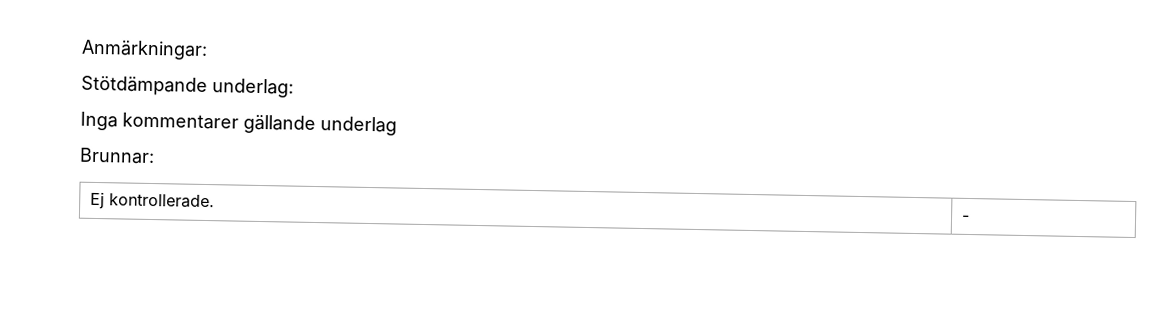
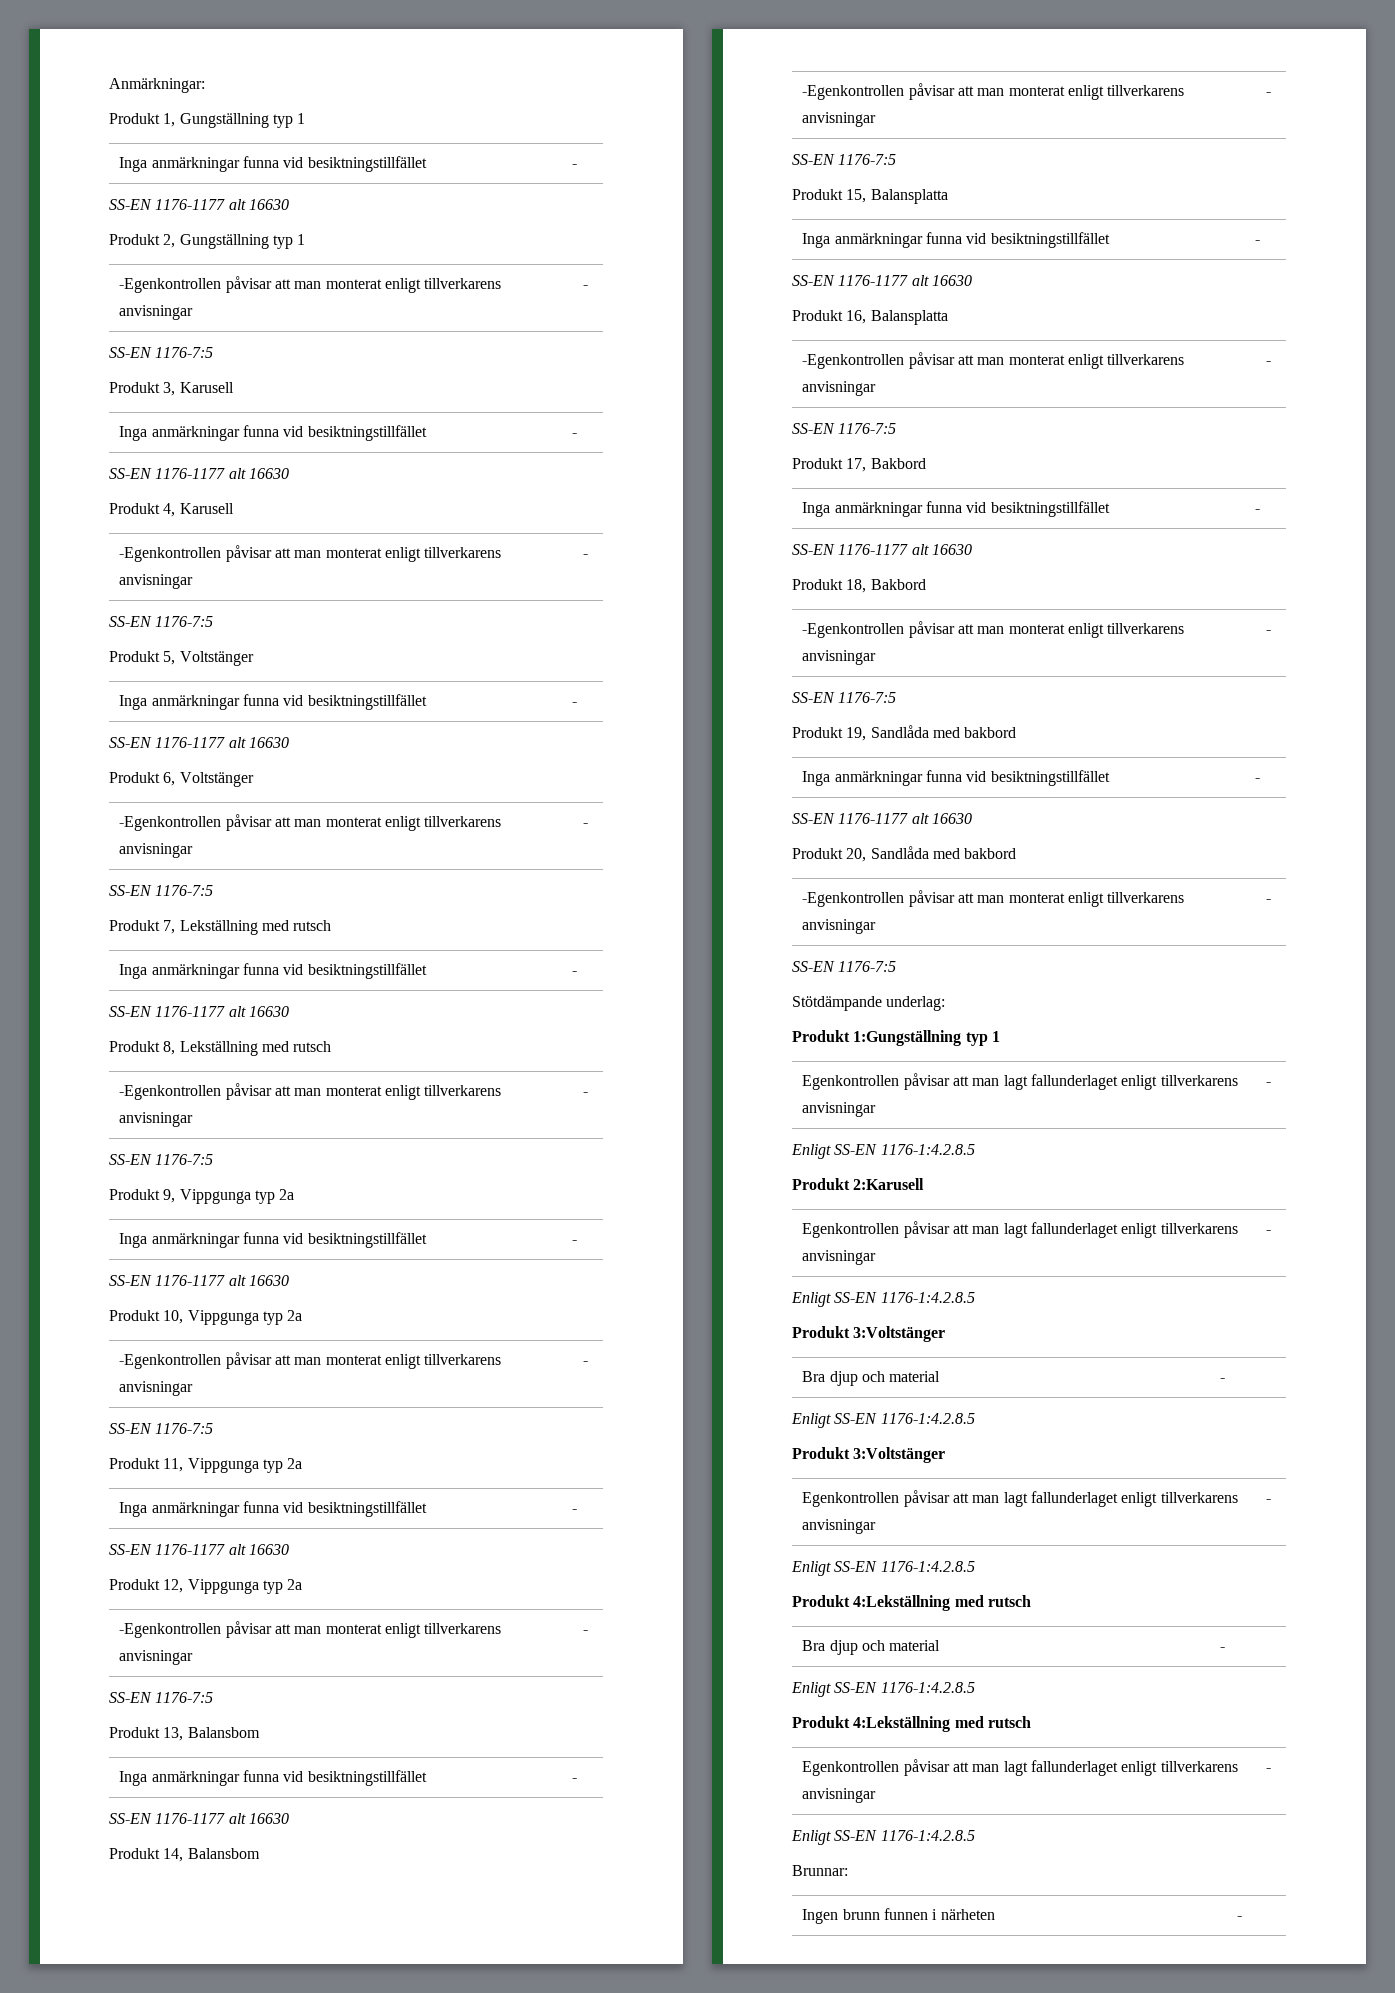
+ Produkt 1, Gungställning typ 1
+ Inga anmärkningar funna vid besiktningstillfället | -
+ SS-EN 1176-1177 alt 16630
+ Produkt 2, Gungställning typ 1
+ -Egenkontrollen påvisar att man monterat enligt tillverkarens anvisningar | -
+ SS-EN 1176-7:5
+ Produkt 3, Karusell
+ Inga anmärkningar funna vid besiktningstillfället | -
+ SS-EN 1176-1177 alt 16630
+ Produkt 4, Karusell
+ -Egenkontrollen påvisar att man monterat enligt tillverkarens anvisningar | -
+ SS-EN 1176-7:5
+ Produkt 5, Voltstänger
+ Inga anmärkningar funna vid besiktningstillfället | -
+ SS-EN 1176-1177 alt 16630
+ Produkt 6, Voltstänger
+ -Egenkontrollen påvisar att man monterat enligt tillverkarens anvisningar | -
+ SS-EN 1176-7:5
+ Produkt 7, Lekställning med rutsch
+ Inga anmärkningar funna vid besiktningstillfället | -
+ SS-EN 1176-1177 alt 16630
+ Produkt 8, Lekställning med rutsch
+ -Egenkontrollen påvisar att man monterat enligt tillverkarens anvisningar | -
+ SS-EN 1176-7:5
+ Produkt 9, Vippgunga typ 2a
+ Inga anmärkningar funna vid besiktningstillfället | -
+ SS-EN 1176-1177 alt 16630
+ Produkt 10, Vippgunga typ 2a
+ -Egenkontrollen påvisar att man monterat enligt tillverkarens anvisningar | -
+ SS-EN 1176-7:5
+ Produkt 11, Vippgunga typ 2a
+ Inga anmärkningar funna vid besiktningstillfället | -
+ SS-EN 1176-1177 alt 16630
+ Produkt 12, Vippgunga typ 2a
+ -Egenkontrollen påvisar att man monterat enligt tillverkarens anvisningar | -
+ SS-EN 1176-7:5
+ Produkt 13, Balansbom
+ Inga anmärkningar funna vid besiktningstillfället | -
+ SS-EN 1176-1177 alt 16630
+ Produkt 14, Balansbom
+ -Egenkontrollen påvisar att man monterat enligt tillverkarens anvisningar | -
+ SS-EN 1176-7:5
+ Produkt 15, Balansplatta
+ Inga anmärkningar funna vid besiktningstillfället | -
+ SS-EN 1176-1177 alt 16630
+ Produkt 16, Balansplatta
+ -Egenkontrollen påvisar att man monterat enligt tillverkarens anvisningar | -
+ SS-EN 1176-7:5
+ Produkt 17, Bakbord
+ Inga anmärkningar funna vid besiktningstillfället | -
+ SS-EN 1176-1177 alt 16630
+ Produkt 18, Bakbord
+ -Egenkontrollen påvisar att man monterat enligt tillverkarens anvisningar | -
+ SS-EN 1176-7:5
+ Produkt 19, Sandlåda med bakbord
+ Inga anmärkningar funna vid besiktningstillfället | -
+ SS-EN 1176-1177 alt 16630
+ Produkt 20, Sandlåda med bakbord
+ -Egenkontrollen påvisar att man monterat enligt tillverkarens anvisningar | -
+ SS-EN 1176-7:5
  Stötdämpande underlag:
- Inga kommentarer gällande underlag
+ Produkt 1:Gungställning typ 1
+ Egenkontrollen påvisar att man lagt fallunderlaget enligt tillverkarens anvisningar | -
+ Enligt SS-EN 1176-1:4.2.8.5
+ Produkt 2:Karusell
+ Egenkontrollen påvisar att man lagt fallunderlaget enligt tillverkarens anvisningar | -
+ Enligt SS-EN 1176-1:4.2.8.5
+ Produkt 3:Voltstänger
+ Bra djup och material | -
+ Enligt SS-EN 1176-1:4.2.8.5
+ Produkt 3:Voltstänger
+ Egenkontrollen påvisar att man lagt fallunderlaget enligt tillverkarens anvisningar | -
+ Enligt SS-EN 1176-1:4.2.8.5
+ Produkt 4:Lekställning med rutsch
+ Bra djup och material | -
+ Enligt SS-EN 1176-1:4.2.8.5
+ Produkt 4:Lekställning med rutsch
+ Egenkontrollen påvisar att man lagt fallunderlaget enligt tillverkarens anvisningar | -
+ Enligt SS-EN 1176-1:4.2.8.5
  Brunnar:
- Ej kontrollerade. | -
+ Ingen brunn funnen i närheten | -

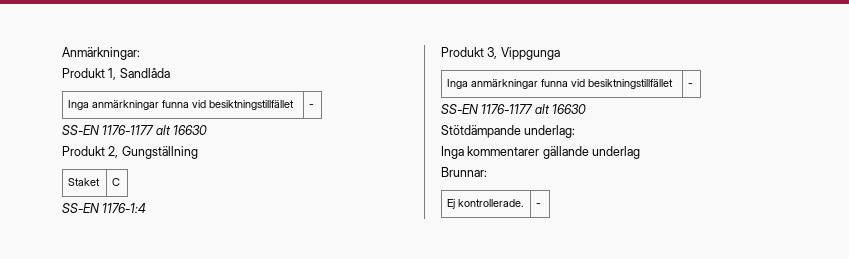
- Produkt 1, Gungställning typ 1
+ Produkt 1, Sandlåda
- Produkt 2, Gungställning typ 1
- -Egenkontrollen påvisar att man monterat enligt tillverkarens anvisningar | -
- SS-EN 1176-7:5
+ Produkt 2, Gungställning
+ Staket | C
+ SS-EN 1176-1:4
- Produkt 3, Karusell
+ Produkt 3, Vippgunga
- Produkt 4, Karusell
- -Egenkontrollen påvisar att man monterat enligt tillverkarens anvisningar | -
- SS-EN 1176-7:5
- Produkt 5, Voltstänger
- Inga anmärkningar funna vid besiktningstillfället | -
- SS-EN 1176-1177 alt 16630
- Produkt 6, Voltstänger
- -Egenkontrollen påvisar att man monterat enligt tillverkarens anvisningar | -
- SS-EN 1176-7:5
- Produkt 7, Lekställning med rutsch
- Inga anmärkningar funna vid besiktningstillfället | -
- SS-EN 1176-1177 alt 16630
- Produkt 8, Lekställning med rutsch
- -Egenkontrollen påvisar att man monterat enligt tillverkarens anvisningar | -
- SS-EN 1176-7:5
- Produkt 9, Vippgunga typ 2a
- Inga anmärkningar funna vid besiktningstillfället | -
- SS-EN 1176-1177 alt 16630
- Produkt 10, Vippgunga typ 2a
- -Egenkontrollen påvisar att man monterat enligt tillverkarens anvisningar | -
- SS-EN 1176-7:5
- Produkt 11, Vippgunga typ 2a
- Inga anmärkningar funna vid besiktningstillfället | -
- SS-EN 1176-1177 alt 16630
- Produkt 12, Vippgunga typ 2a
- -Egenkontrollen påvisar att man monterat enligt tillverkarens anvisningar | -
- SS-EN 1176-7:5
- Produkt 13, Balansbom
- Inga anmärkningar funna vid besiktningstillfället | -
- SS-EN 1176-1177 alt 16630
- Produkt 14, Balansbom
- -Egenkontrollen påvisar att man monterat enligt tillverkarens anvisningar | -
- SS-EN 1176-7:5
- Produkt 15, Balansplatta
- Inga anmärkningar funna vid besiktningstillfället | -
- SS-EN 1176-1177 alt 16630
- Produkt 16, Balansplatta
- -Egenkontrollen påvisar att man monterat enligt tillverkarens anvisningar | -
- SS-EN 1176-7:5
- Produkt 17, Bakbord
- Inga anmärkningar funna vid besiktningstillfället | -
- SS-EN 1176-1177 alt 16630
- Produkt 18, Bakbord
- -Egenkontrollen påvisar att man monterat enligt tillverkarens anvisningar | -
- SS-EN 1176-7:5
- Produkt 19, Sandlåda med bakbord
- Inga anmärkningar funna vid besiktningstillfället | -
- SS-EN 1176-1177 alt 16630
- Produkt 20, Sandlåda med bakbord
- -Egenkontrollen påvisar att man monterat enligt tillverkarens anvisningar | -
- SS-EN 1176-7:5
  Stötdämpande underlag:
- Produkt 1:Gungställning typ 1
- Egenkontrollen påvisar att man lagt fallunderlaget enligt tillverkarens anvisningar | -
- Enligt SS-EN 1176-1:4.2.8.5
- Produkt 2:Karusell
- Egenkontrollen påvisar att man lagt fallunderlaget enligt tillverkarens anvisningar | -
- Enligt SS-EN 1176-1:4.2.8.5
- Produkt 3:Voltstänger
- Bra djup och material | -
- Enligt SS-EN 1176-1:4.2.8.5
- Produkt 3:Voltstänger
- Egenkontrollen påvisar att man lagt fallunderlaget enligt tillverkarens anvisningar | -
- Enligt SS-EN 1176-1:4.2.8.5
- Produkt 4:Lekställning med rutsch
- Bra djup och material | -
- Enligt SS-EN 1176-1:4.2.8.5
- Produkt 4:Lekställning med rutsch
- Egenkontrollen påvisar att man lagt fallunderlaget enligt tillverkarens anvisningar | -
- Enligt SS-EN 1176-1:4.2.8.5
+ Inga kommentarer gällande underlag
  Brunnar:
- Ingen brunn funnen i närheten | -
+ Ej kontrollerade. | -

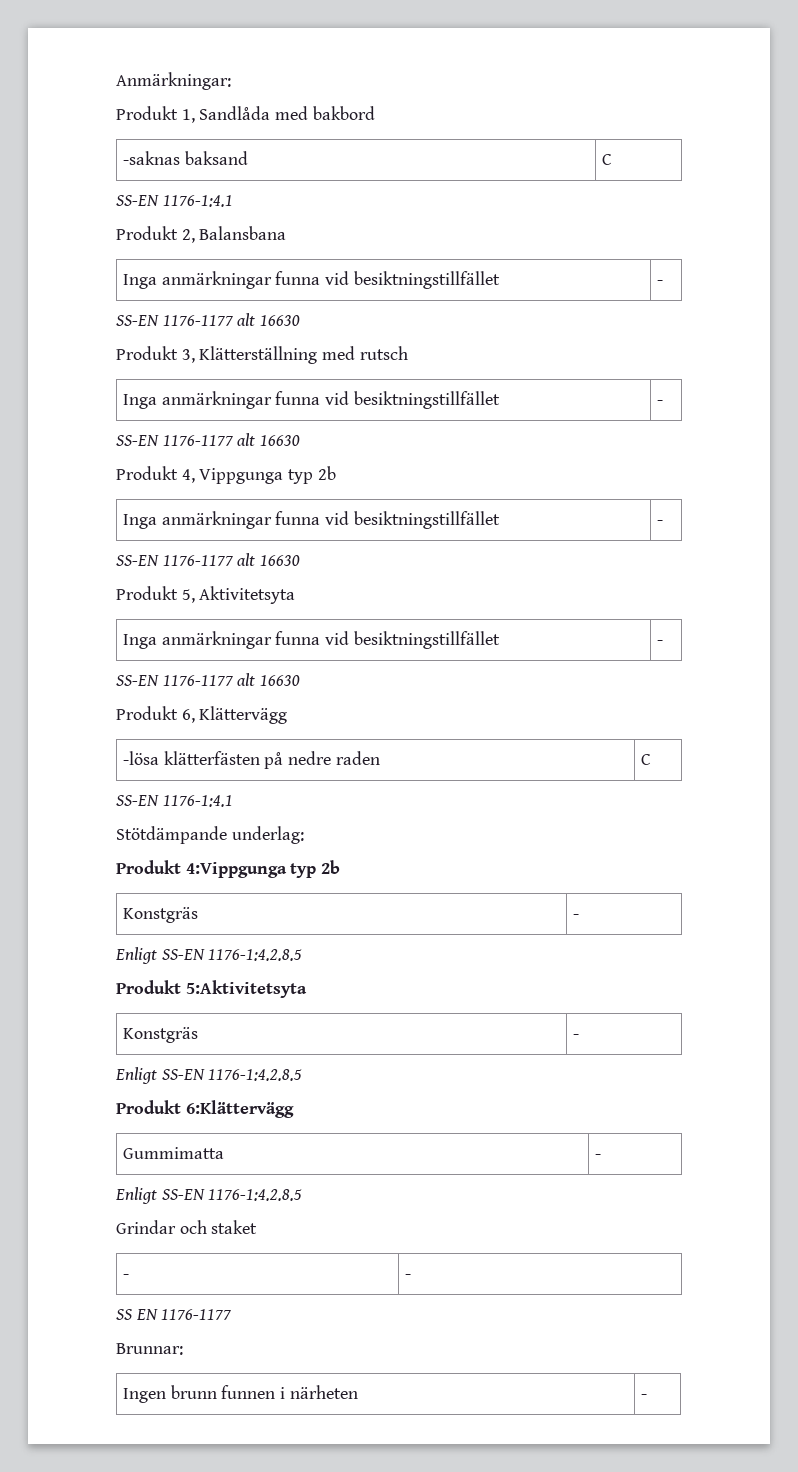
- Produkt 1, Sandlåda
+ Produkt 1, Sandlåda med bakbord
+ -saknas baksand | C
+ SS-EN 1176-1:4.1
+ Produkt 2, Balansbana
- Produkt 2, Gungställning
- Staket | C
- SS-EN 1176-1:4
- Produkt 3, Vippgunga
+ Produkt 3, Klätterställning med rutsch
+ Produkt 4, Vippgunga typ 2b
+ Inga anmärkningar funna vid besiktningstillfället | -
+ SS-EN 1176-1177 alt 16630
+ Produkt 5, Aktivitetsyta
+ Inga anmärkningar funna vid besiktningstillfället | -
+ SS-EN 1176-1177 alt 16630
+ Produkt 6, Klättervägg
+ -lösa klätterfästen på nedre raden | C
+ SS-EN 1176-1:4.1
  Stötdämpande underlag:
- Inga kommentarer gällande underlag
+ Produkt 4:Vippgunga typ 2b
+ Konstgräs | -
+ Enligt SS-EN 1176-1:4.2.8.5
+ Produkt 5:Aktivitetsyta
+ Konstgräs | -
+ Enligt SS-EN 1176-1:4.2.8.5
+ Produkt 6:Klättervägg
+ Gummimatta | -
+ Enligt SS-EN 1176-1:4.2.8.5
+ Grindar och staket
+ - | -
+ SS EN 1176-1177
  Brunnar:
- Ej kontrollerade. | -
+ Ingen brunn funnen i närheten | -

